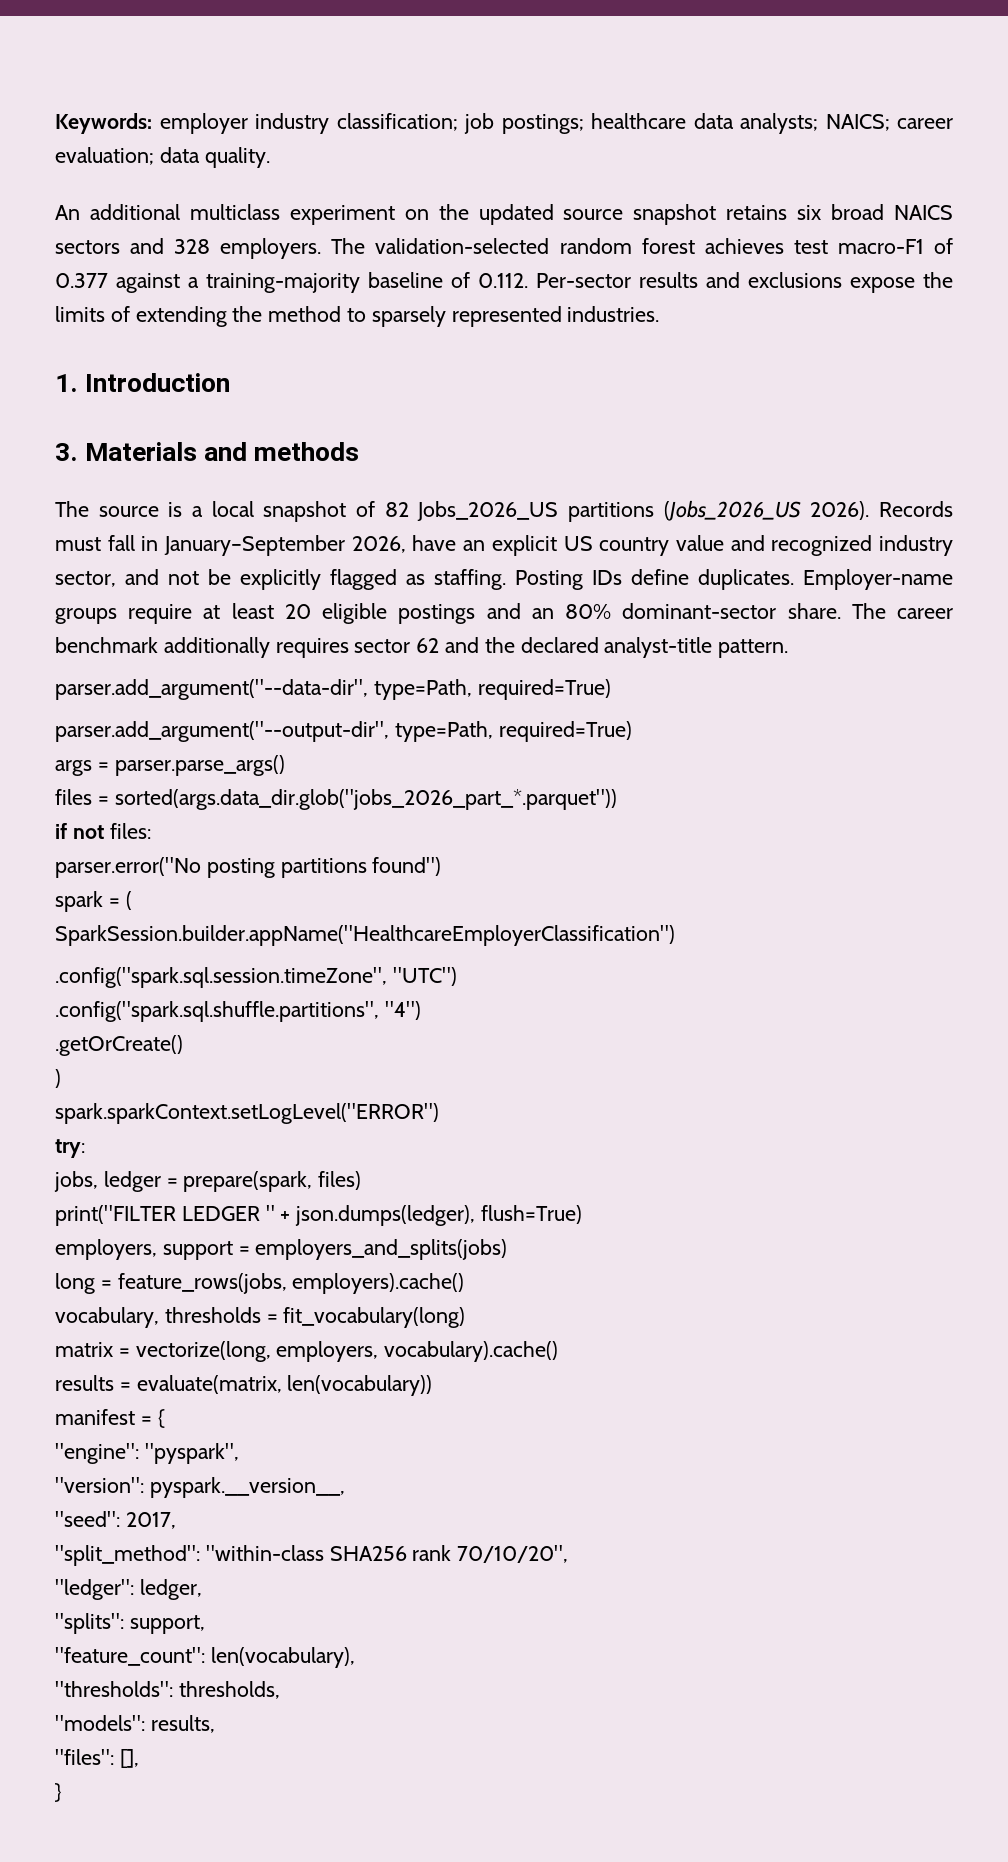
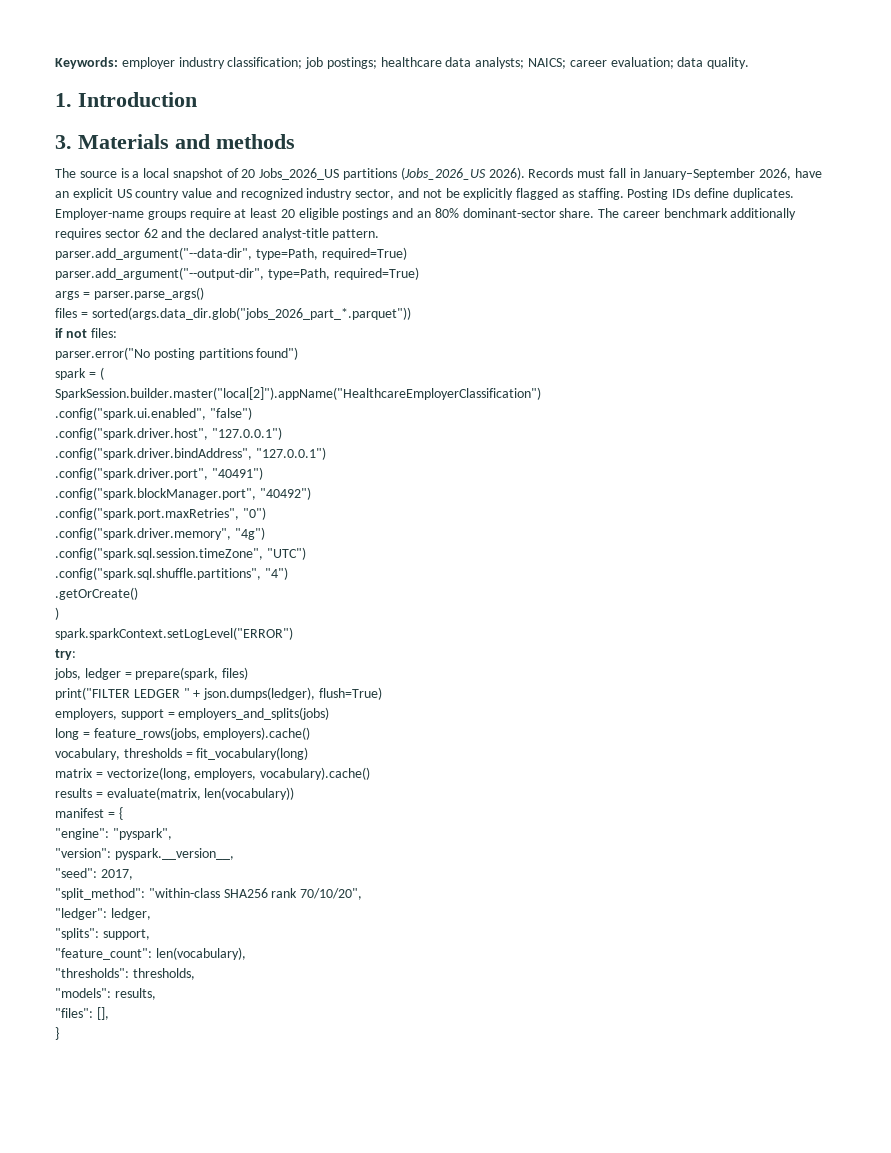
- An additional multiclass experiment on the updated source snapshot retains six broad NAICS sectors and 328 employers. The validation-selected random forest achieves test macro-F1 of 0.377 against a training-majority baseline of 0.112. Per-sector results and exclusions expose the limits of extending the method to sparsely represented industries.
- The source is a local snapshot of 82 Jobs_2026_US partitions (Jobs_2026_US 2026).
+ The source is a local snapshot of 20 Jobs_2026_US partitions (Jobs_2026_US 2026).
- SparkSession.builder.appName("HealthcareEmployerClassification")
+ SparkSession.builder.master("local[2]").appName("HealthcareEmployerClassification")
+ .config("spark.ui.enabled", "false")
+ .config("spark.driver.host", "127.0.0.1")
+ .config("spark.driver.bindAddress", "127.0.0.1")
+ .config("spark.driver.port", "40491")
+ .config("spark.blockManager.port", "40492")
+ .config("spark.port.maxRetries", "0")
+ .config("spark.driver.memory", "4g")

